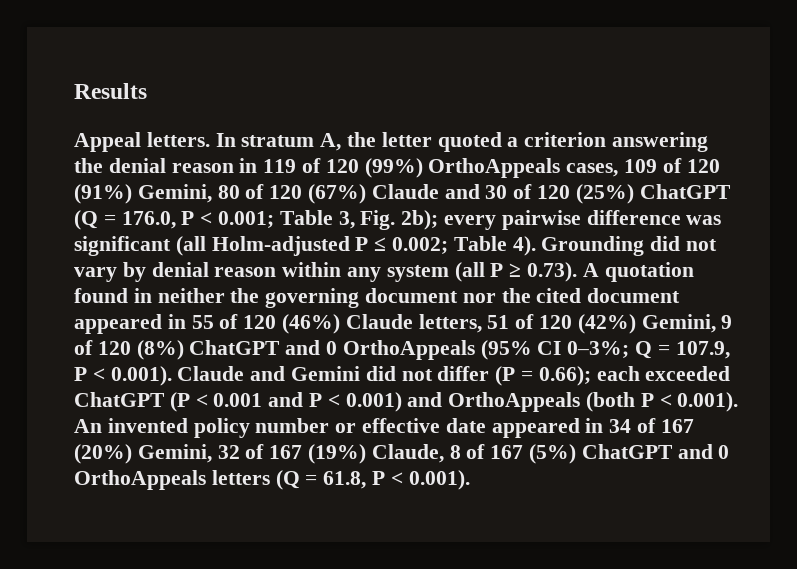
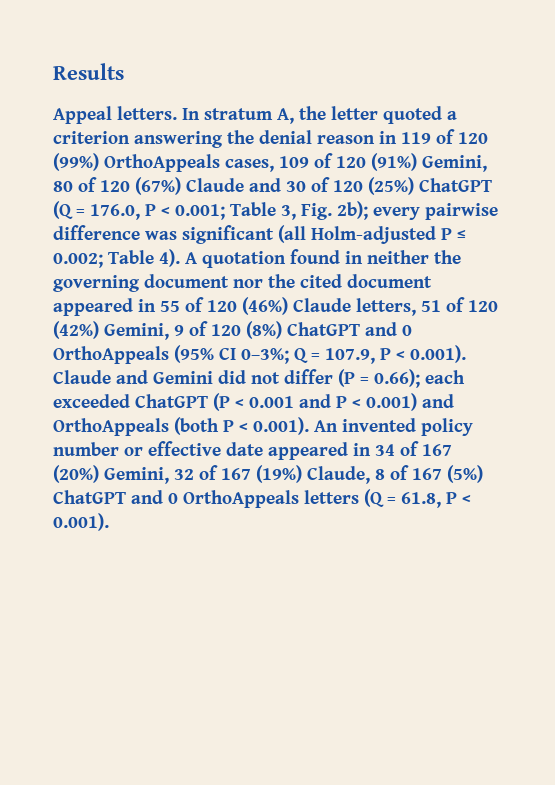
- Grounding did not vary by denial reason within any system (all P ≥ 0.73). A quotation found in neither the governing document nor the cited document appeared in 55 of 120 (46%) Claude letters, 51 of 120 (42%) Gemini, 9 of 120 (8%) ChatGPT and 0 OrthoAppeals (95% CI 0–3%;
+ A quotation found in neither the governing document nor the cited document appeared in 55 of 120 (46%) Claude letters, 51 of 120 (42%) Gemini, 9 of 120 (8%) ChatGPT and 0 OrthoAppeals (95% CI 0–3%;

